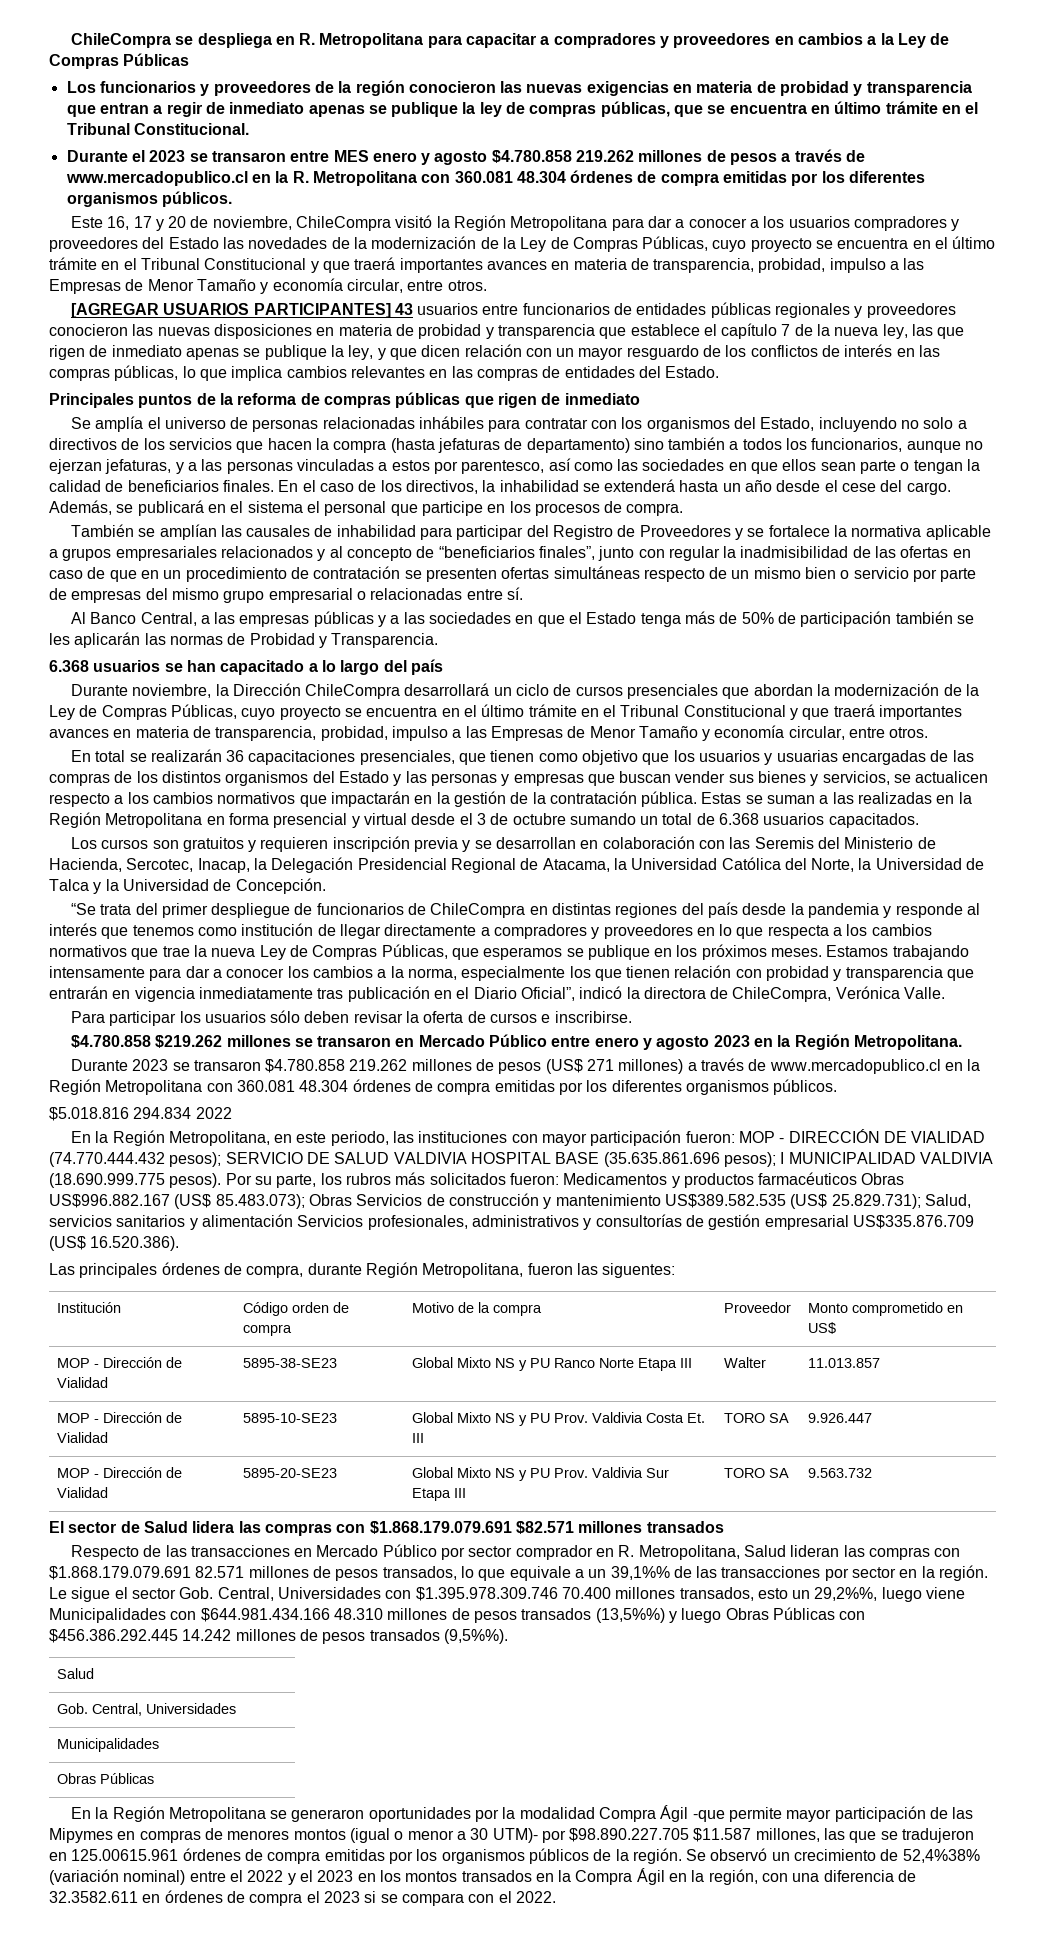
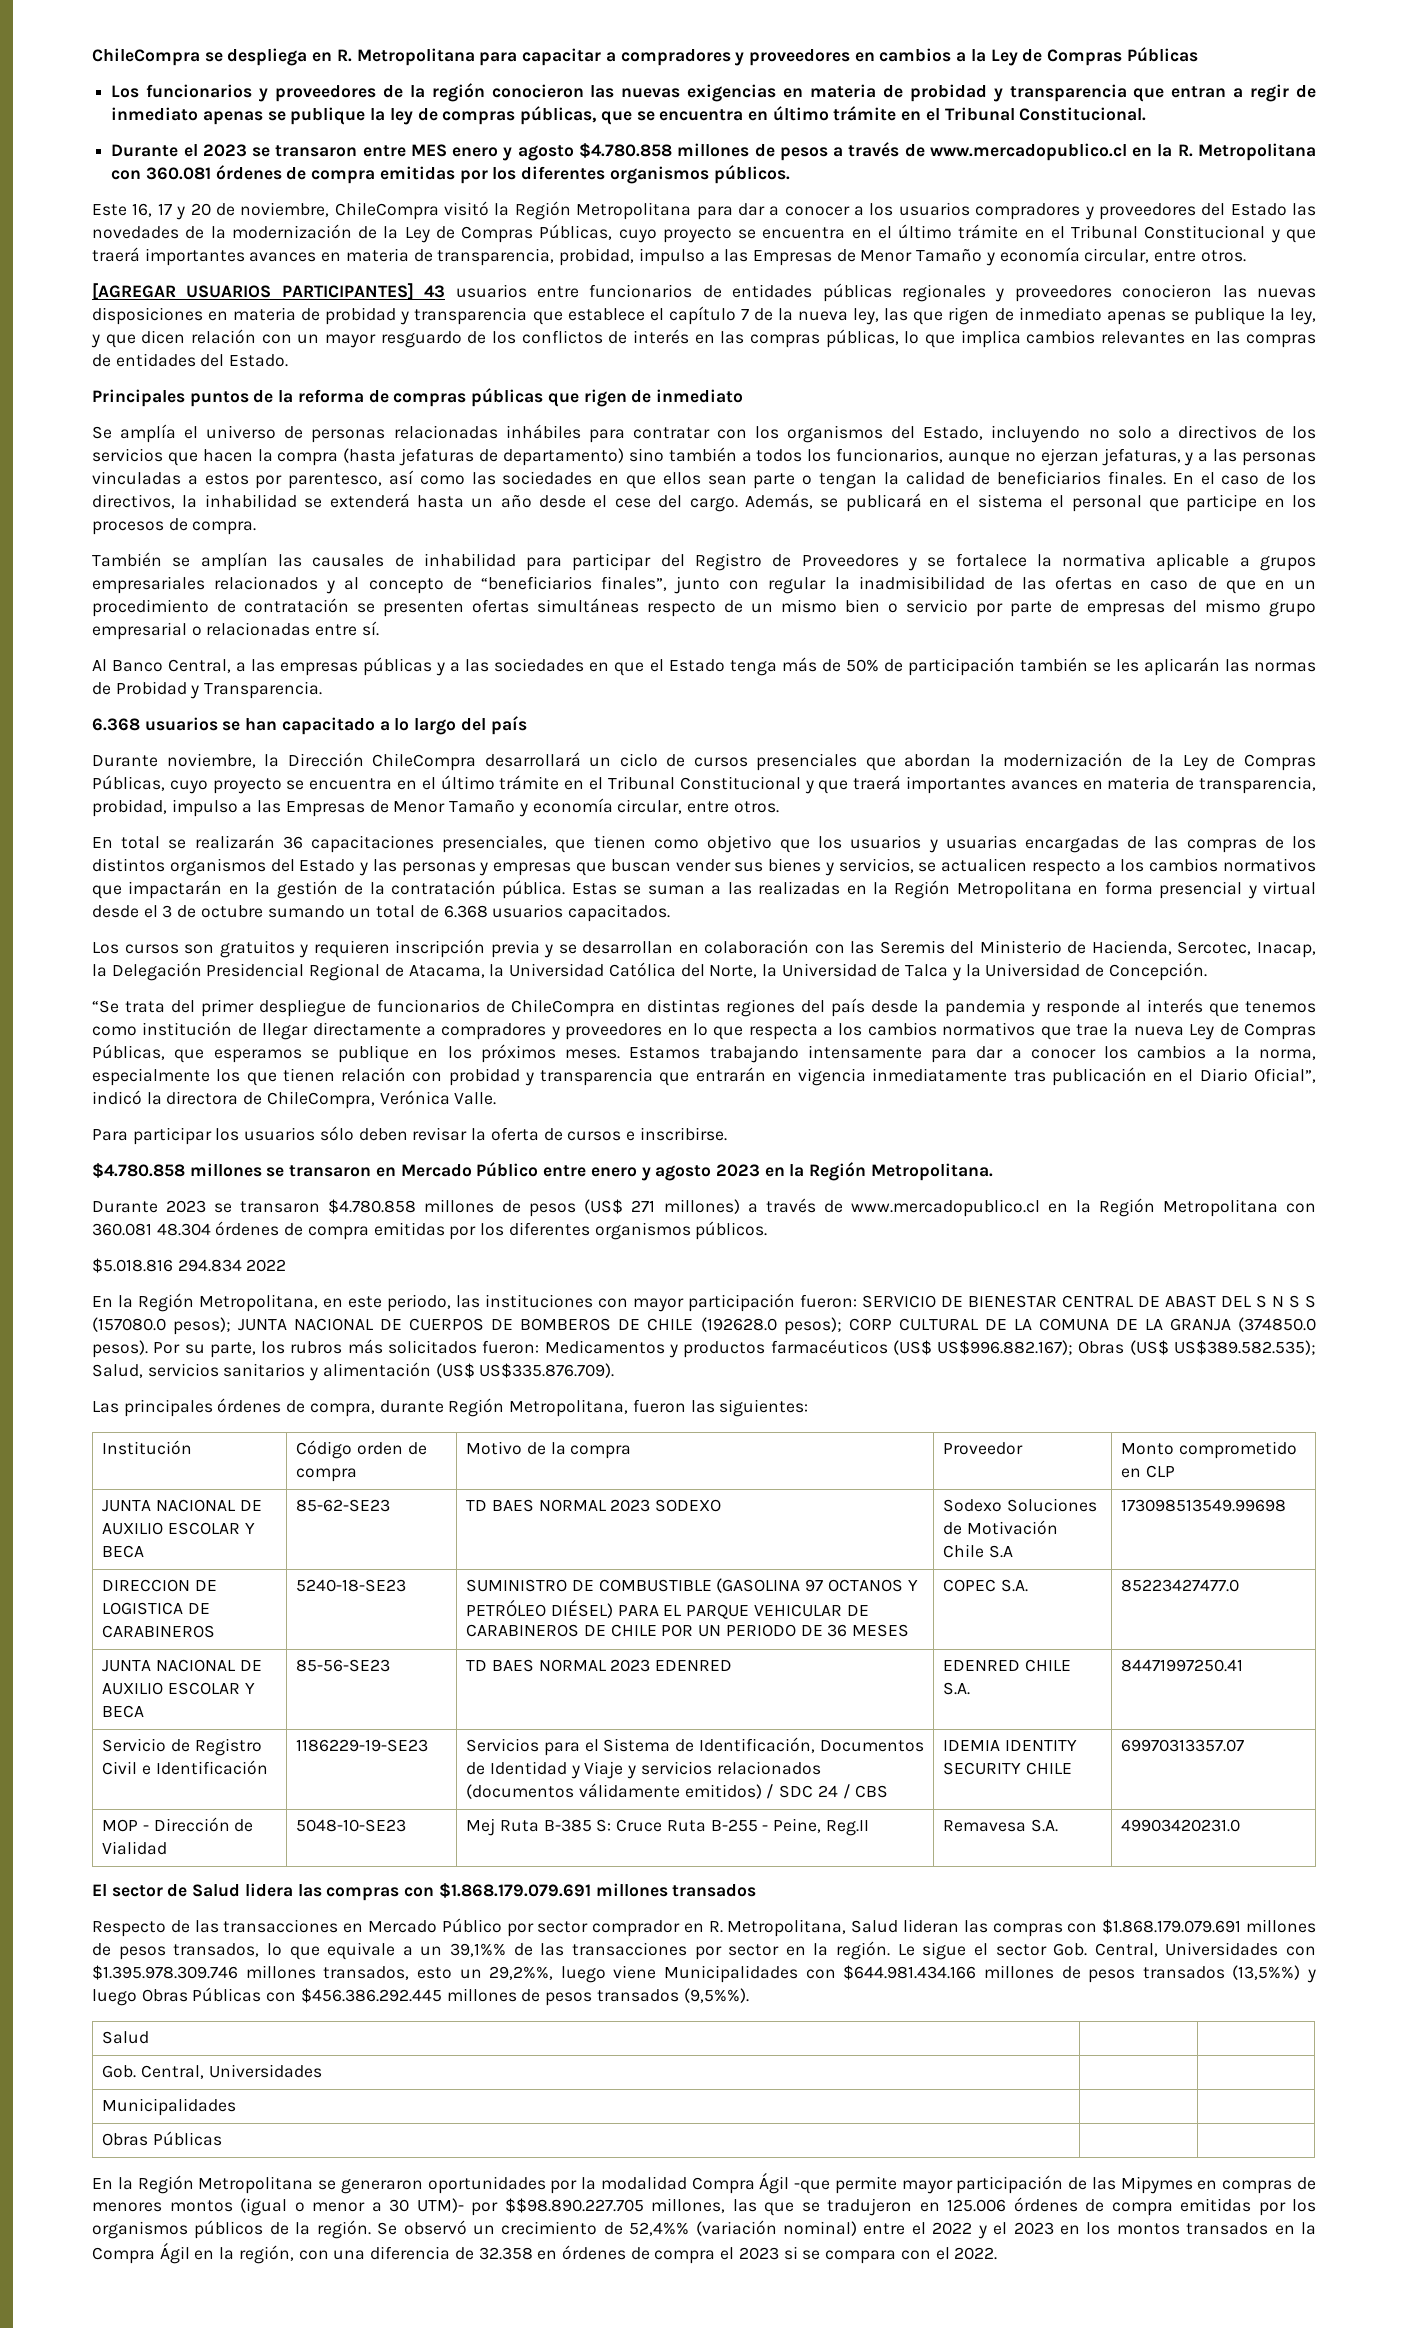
- Durante el 2023 se transaron entre MES enero y agosto $4.780.858 219.262 millones de pesos a través de www.mercadopublico.cl en la R. Metropolitana con 360.081 48.304 órdenes de compra emitidas por los diferentes organismos públicos.
+ Durante el 2023 se transaron entre MES enero y agosto $4.780.858 millones de pesos a través de www.mercadopublico.cl en la R. Metropolitana con 360.081 órdenes de compra emitidas por los diferentes organismos públicos.
- $4.780.858 $219.262 millones se transaron en Mercado Público entre enero y agosto 2023 en la Región Metropolitana.
+ $4.780.858 millones se transaron en Mercado Público entre enero y agosto 2023 en la Región Metropolitana.
- Durante 2023 se transaron $4.780.858 219.262 millones de pesos (US$ 271 millones) a través de www.mercadopublico.cl en la Región Metropolitana con 360.081 48.304 órdenes de compra emitidas por los diferentes organismos públicos.
+ Durante 2023 se transaron $4.780.858 millones de pesos (US$ 271 millones) a través de www.mercadopublico.cl en la Región Metropolitana con 360.081 48.304 órdenes de compra emitidas por los diferentes organismos públicos.
- En la Región Metropolitana, en este periodo, las instituciones con mayor participación fueron: MOP - DIRECCIÓN DE VIALIDAD (74.770.444.432 pesos); SERVICIO DE SALUD VALDIVIA HOSPITAL BASE (35.635.861.696 pesos); I MUNICIPALIDAD VALDIVIA (18.690.999.775 pesos).
+ En la Región Metropolitana, en este periodo, las instituciones con mayor participación fueron: SERVICIO DE BIENESTAR CENTRAL DE ABAST DEL S N S S (157080.0 pesos); JUNTA NACIONAL DE CUERPOS DE BOMBEROS DE CHILE (192628.0 pesos); CORP CULTURAL DE LA COMUNA DE LA GRANJA (374850.0 pesos).
- Por su parte, los rubros más solicitados fueron: Medicamentos y productos farmacéuticos Obras US$996.882.167 (US$ 85.483.073); Obras Servicios de construcción y mantenimiento US$389.582.535 (US$ 25.829.731); Salud, servicios sanitarios y alimentación Servicios profesionales, administrativos y consultorías de gestión empresarial US$335.876.709 (US$ 16.520.386).
+ Por su parte, los rubros más solicitados fueron: Medicamentos y productos farmacéuticos (US$ US$996.882.167); Obras (US$ US$389.582.535); Salud, servicios sanitarios y alimentación (US$ US$335.876.709).
- Las principales órdenes de compra, durante Región Metropolitana, fueron las siguentes:
+ Las principales órdenes de compra, durante Región Metropolitana, fueron las siguientes:
- Institución | Código orden de compra | Motivo de la compra | Proveedor | Monto comprometido en US$
- MOP - Dirección de Vialidad | 5895-38-SE23 | Global Mixto NS y PU Ranco Norte Etapa III | Walter | 11.013.857
- MOP - Dirección de Vialidad | 5895-10-SE23 | Global Mixto NS y PU Prov. Valdivia Costa Et. III | TORO SA | 9.926.447
- MOP - Dirección de Vialidad | 5895-20-SE23 | Global Mixto NS y PU Prov. Valdivia Sur Etapa III | TORO SA | 9.563.732
+ Institución | Código orden de compra | Motivo de la compra | Proveedor | Monto comprometido en CLP
+ JUNTA NACIONAL DE AUXILIO ESCOLAR Y BECA | 85-62-SE23 | TD BAES NORMAL 2023 SODEXO | Sodexo Soluciones de Motivación Chile S.A | 173098513549.99698
+ DIRECCION DE LOGISTICA DE CARABINEROS | 5240-18-SE23 | SUMINISTRO DE COMBUSTIBLE (GASOLINA 97 OCTANOS Y PETRÓLEO DIÉSEL) PARA EL PARQUE VEHICULAR DE CARABINEROS DE CHILE POR UN PERIODO DE 36 MESES | COPEC S.A. | 85223427477.0
+ JUNTA NACIONAL DE AUXILIO ESCOLAR Y BECA | 85-56-SE23 | TD BAES NORMAL 2023 EDENRED | EDENRED CHILE S.A. | 84471997250.41
+ Servicio de Registro Civil e Identificación | 1186229-19-SE23 | Servicios para el Sistema de Identificación, Documentos de Identidad y Viaje y servicios relacionados (documentos válidamente emitidos) / SDC 24 / CBS | IDEMIA IDENTITY SECURITY CHILE | 69970313357.07
+ MOP - Dirección de Vialidad | 5048-10-SE23 | Mej Ruta B-385 S: Cruce Ruta B-255 - Peine, Reg.II | Remavesa S.A. | 49903420231.0
- El sector de Salud lidera las compras con $1.868.179.079.691 $82.571 millones transados
+ El sector de Salud lidera las compras con $1.868.179.079.691 millones transados
- Respecto de las transacciones en Mercado Público por sector comprador en R. Metropolitana, Salud lideran las compras con $1.868.179.079.691 82.571 millones de pesos transados, lo que equivale a un 39,1%% de las transacciones por sector en la región.
+ Respecto de las transacciones en Mercado Público por sector comprador en R. Metropolitana, Salud lideran las compras con $1.868.179.079.691 millones de pesos transados, lo que equivale a un 39,1%% de las transacciones por sector en la región.
- Le sigue el sector Gob. Central, Universidades con $1.395.978.309.746 70.400 millones transados, esto un 29,2%%, luego viene Municipalidades con $644.981.434.166 48.310 millones de pesos transados (13,5%%) y luego Obras Públicas con $456.386.292.445 14.242 millones de pesos transados (9,5%%).
+ Le sigue el sector Gob. Central, Universidades con $1.395.978.309.746 millones transados, esto un 29,2%%, luego viene Municipalidades con $644.981.434.166 millones de pesos transados (13,5%%) y luego Obras Públicas con $456.386.292.445 millones de pesos transados (9,5%%).
- En la Región Metropolitana se generaron oportunidades por la modalidad Compra Ágil -que permite mayor participación de las Mipymes en compras de menores montos (igual o menor a 30 UTM)- por $98.890.227.705 $11.587 millones, las que se tradujeron en 125.00615.961 órdenes de compra emitidas por los organismos públicos de la región.
+ En la Región Metropolitana se generaron oportunidades por la modalidad Compra Ágil -que permite mayor participación de las Mipymes en compras de menores montos (igual o menor a 30 UTM)- por $$98.890.227.705 millones, las que se tradujeron en 125.006 órdenes de compra emitidas por los organismos públicos de la región.
- Se observó un crecimiento de 52,4%38% (variación nominal) entre el 2022 y el 2023 en los montos transados en la Compra Ágil en la región, con una diferencia de 32.3582.611 en órdenes de compra el 2023 si se compara con el 2022.
+ Se observó un crecimiento de 52,4%% (variación nominal) entre el 2022 y el 2023 en los montos transados en la Compra Ágil en la región, con una diferencia de 32.358 en órdenes de compra el 2023 si se compara con el 2022.

